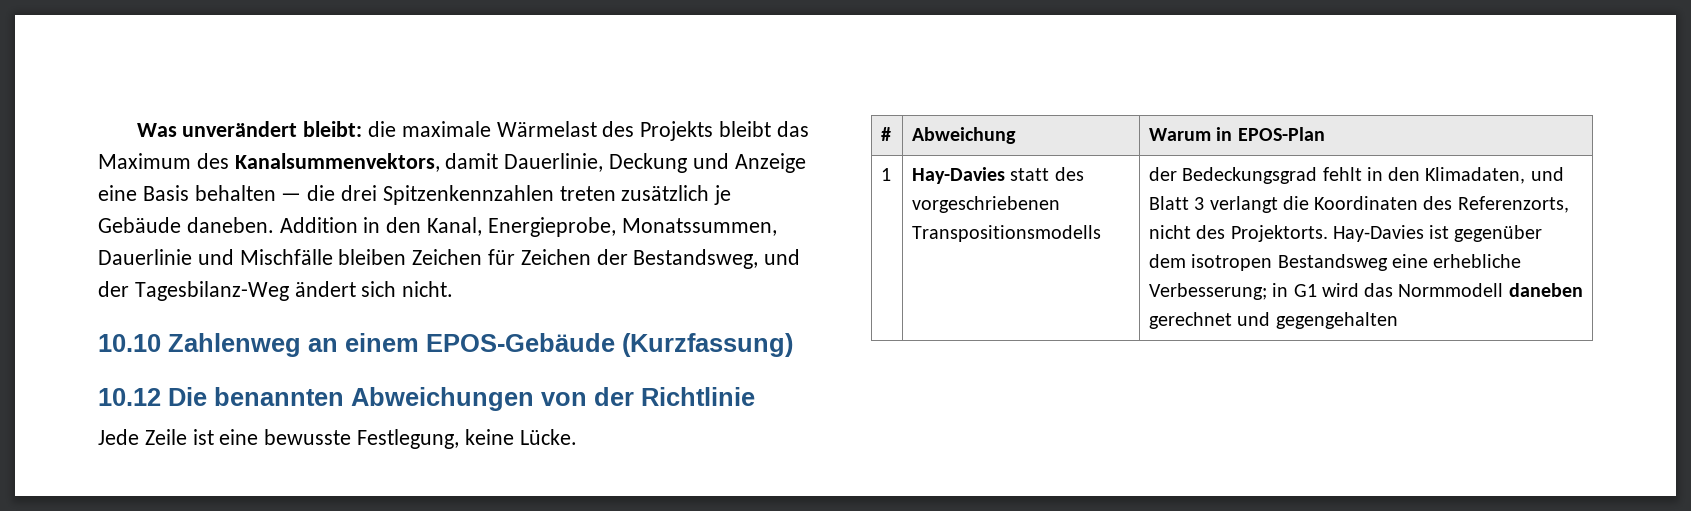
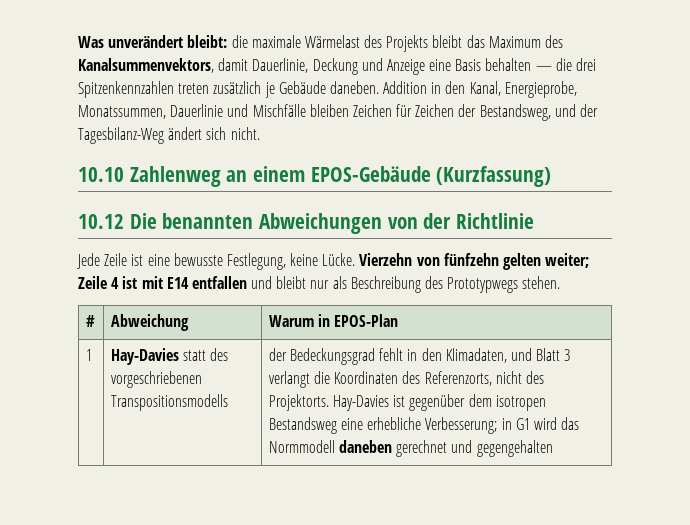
+ Vierzehn von fünfzehn gelten weiter; Zeile 4 ist mit E14 entfallen und bleibt nur als Beschreibung des Prototypwegs stehen.

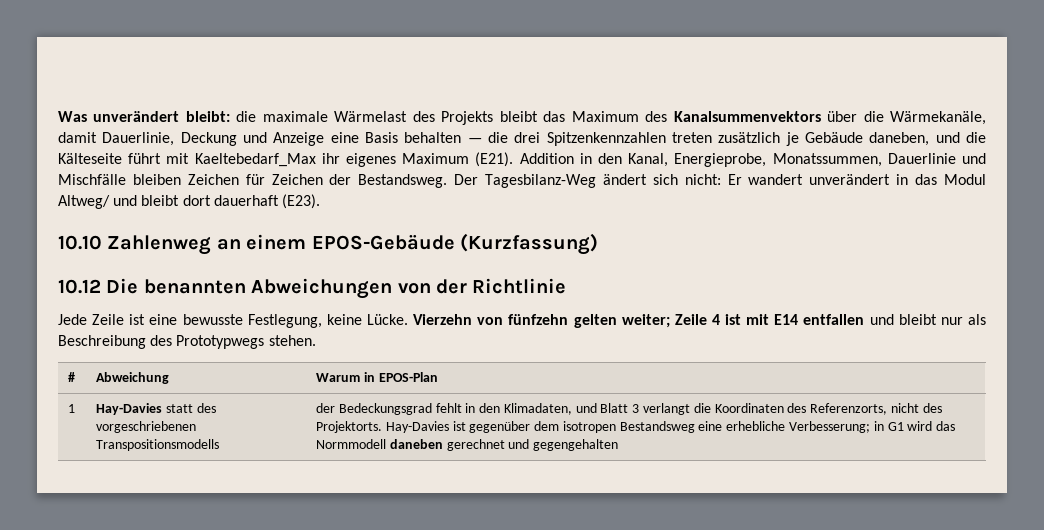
- Was unverändert bleibt: die maximale Wärmelast des Projekts bleibt das Maximum des Kanalsummenvektors, damit Dauerlinie, Deckung und Anzeige eine Basis behalten — die drei Spitzenkennzahlen treten zusätzlich je Gebäude daneben.
+ Was unverändert bleibt: die maximale Wärmelast des Projekts bleibt das Maximum des Kanalsummenvektors über die Wärmekanäle, damit Dauerlinie, Deckung und Anzeige eine Basis behalten — die drei Spitzenkennzahlen treten zusätzlich je Gebäude daneben, und die Kälteseite führt mit Kaeltebedarf_Max ihr eigenes Maximum (E21).
- Addition in den Kanal, Energieprobe, Monatssummen, Dauerlinie und Mischfälle bleiben Zeichen für Zeichen der Bestandsweg, und der Tagesbilanz-Weg ändert sich nicht.
+ Addition in den Kanal, Energieprobe, Monatssummen, Dauerlinie und Mischfälle bleiben Zeichen für Zeichen der Bestandsweg. Der Tagesbilanz-Weg ändert sich nicht: Er wandert unverändert in das Modul Altweg/ und bleibt dort dauerhaft (E23).

